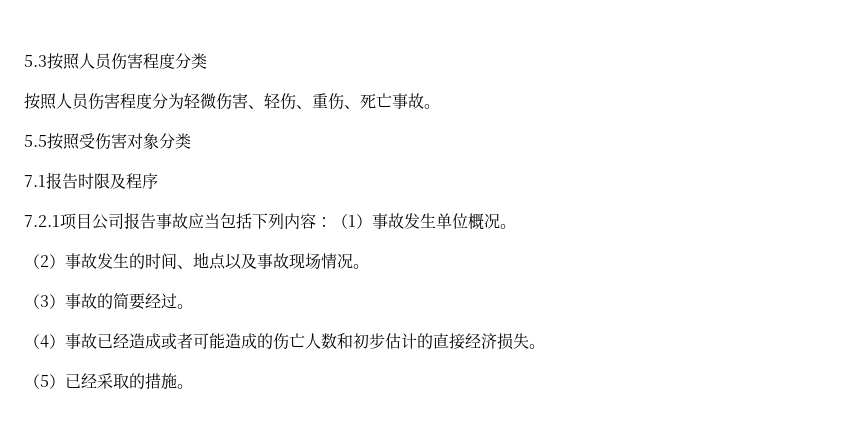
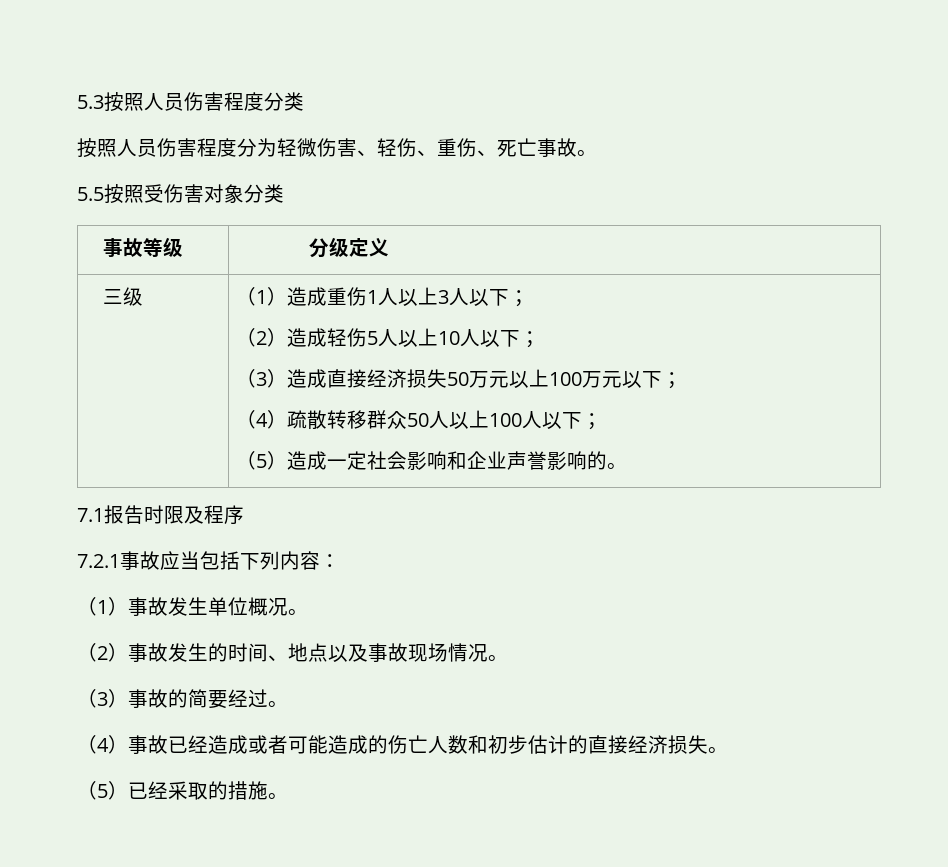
+ 事故等级 | 分级定义
+ 三级 | （1）造成重伤1人以上3人以下；
+ （2）造成轻伤5人以上10人以下；
+ （3）造成直接经济损失50万元以上100万元以下；
+ （4）疏散转移群众50人以上100人以下；
+ （5）造成一定社会影响和企业声誉影响的。
- 7.2.1项目公司报告事故应当包括下列内容：（1）事故发生单位概况。
+ 7.2.1事故应当包括下列内容：
+ （1）事故发生单位概况。

